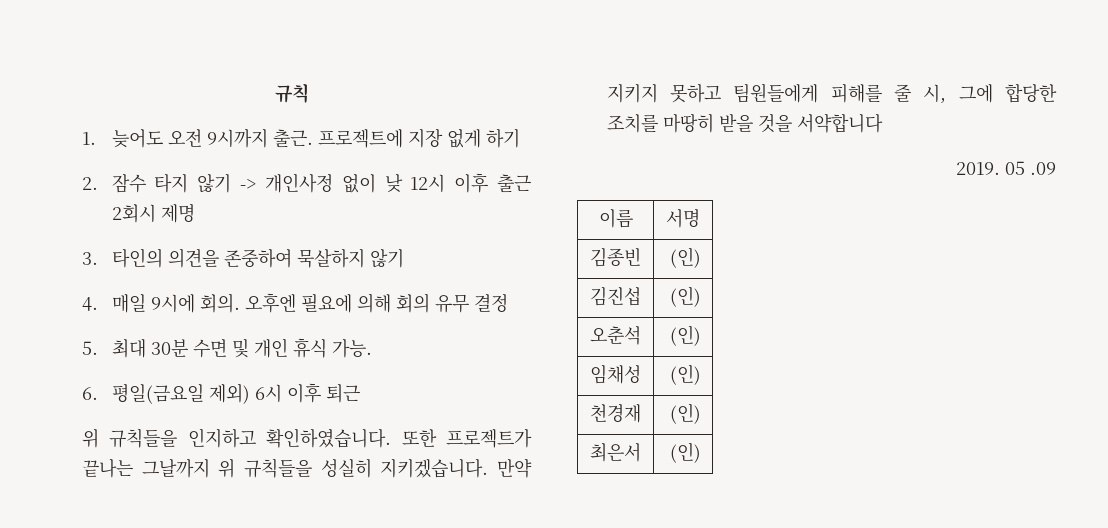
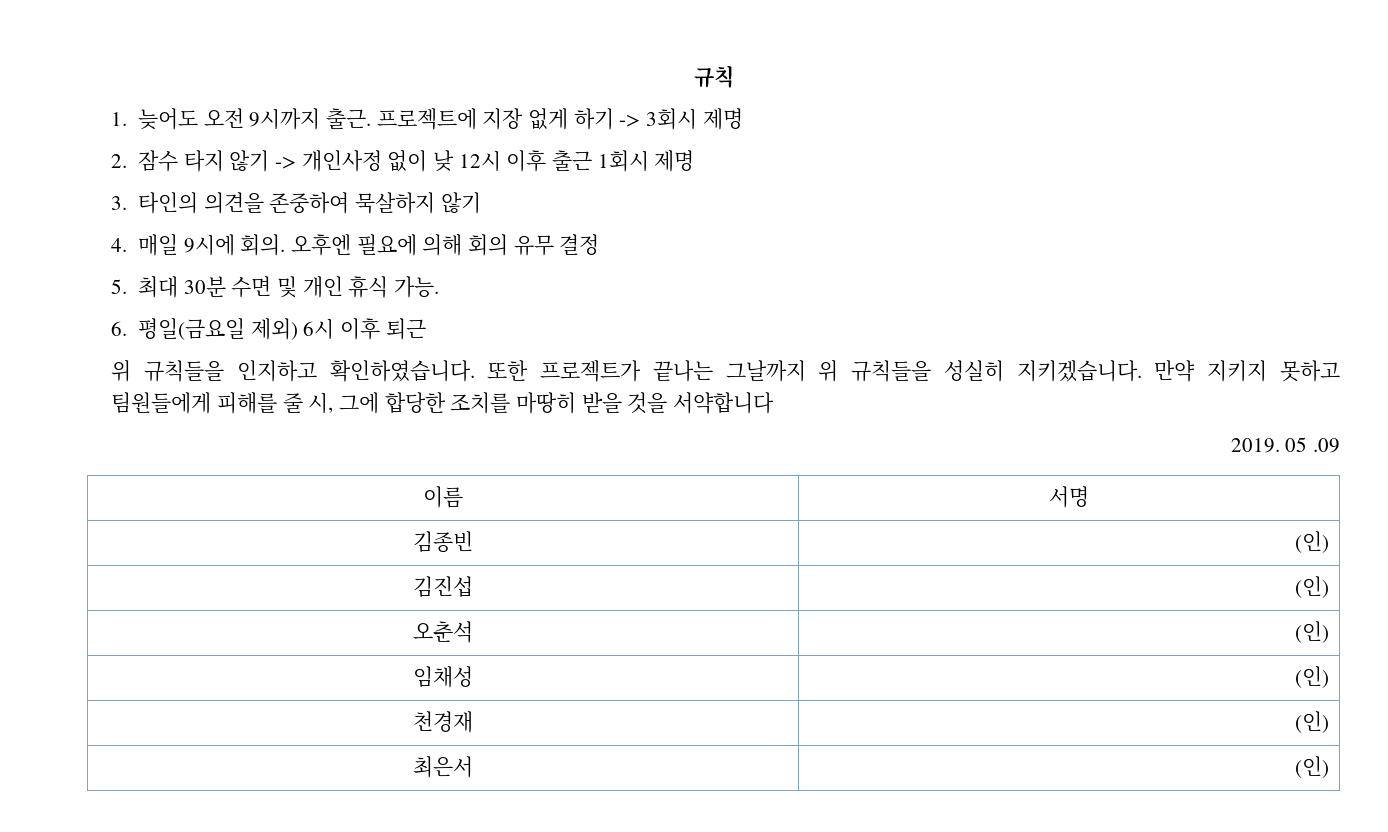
- 프로젝트에 지장 없게 하기
+ 프로젝트에 지장 없게 하기 -> 3회시 제명
- 2. 잠수 타지 않기 -> 개인사정 없이 낮 12시 이후 출근 2회시 제명
+ 2. 잠수 타지 않기 -> 개인사정 없이 낮 12시 이후 출근 1회시 제명

